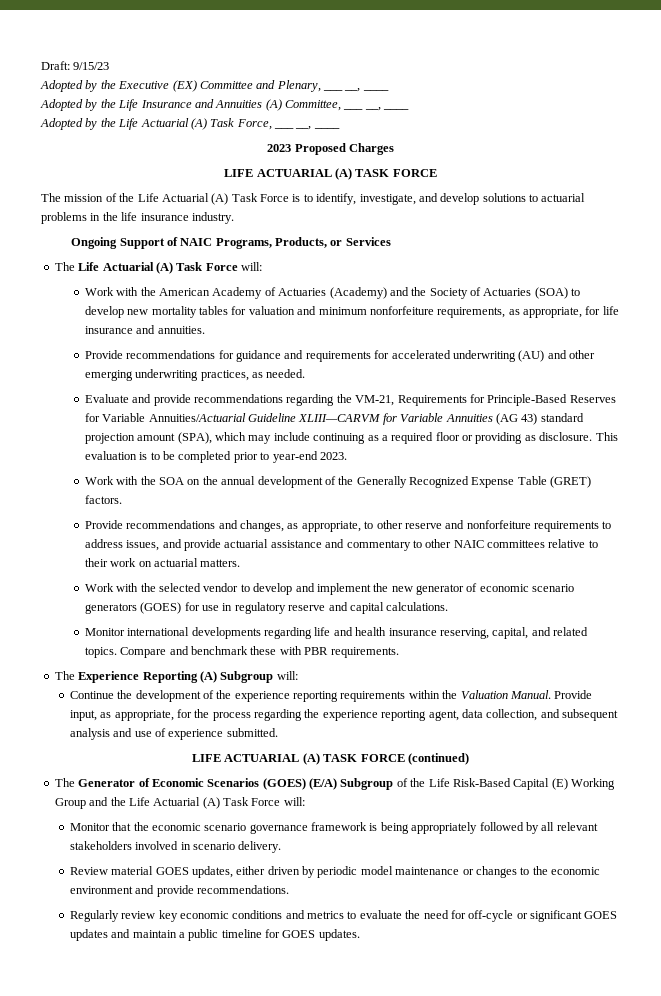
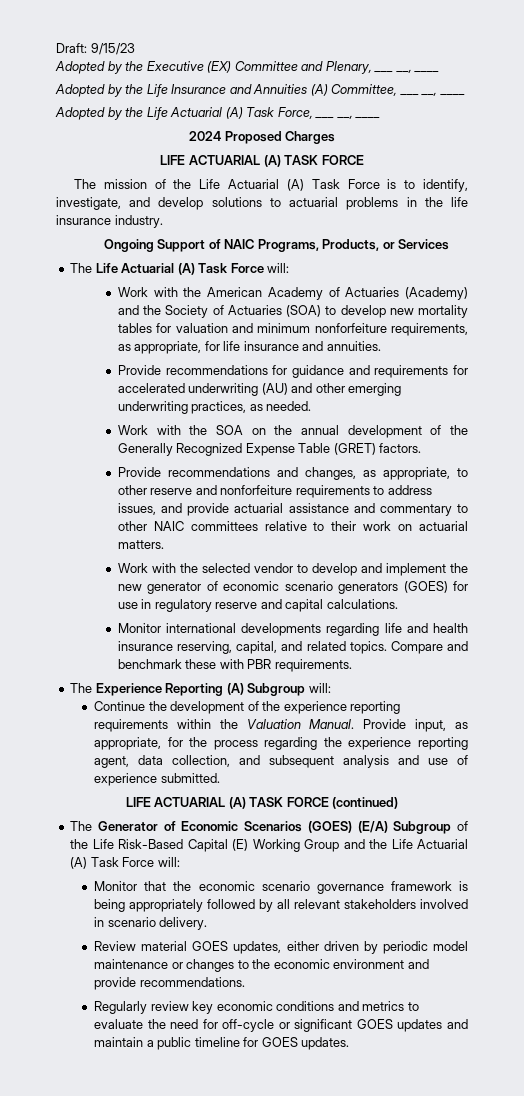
- 2023 Proposed Charges
+ 2024 Proposed Charges
- Evaluate and provide recommendations regarding the VM-21, Requirements for Principle-Based Reserves for Variable Annuities/Actuarial Guideline XLIII—CARVM for Variable Annuities (AG 43) standard projection amount (SPA), which may include continuing as a required floor or providing as disclosure. This evaluation is to be completed prior to year-end 2023.

